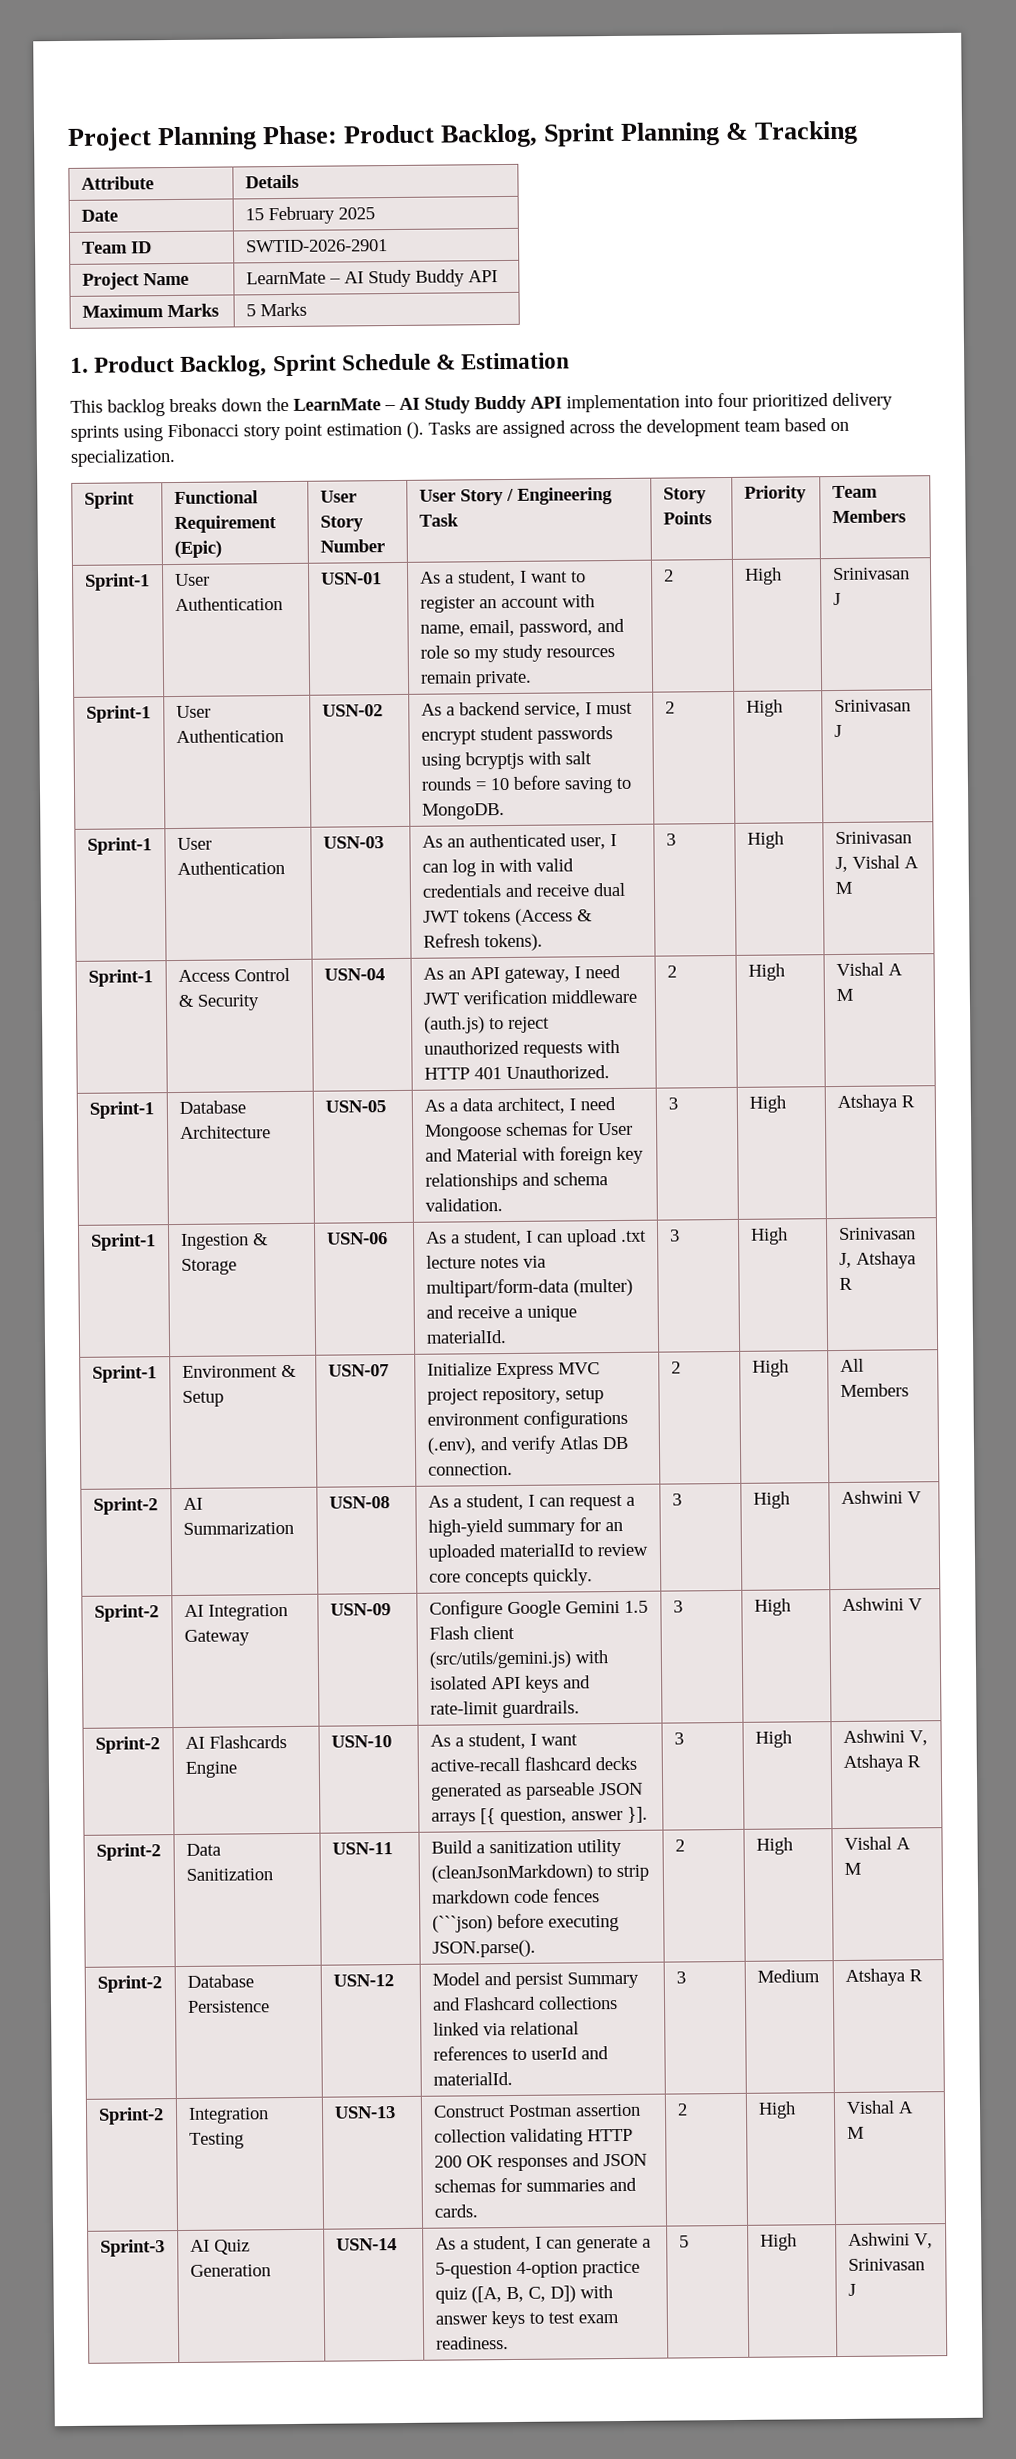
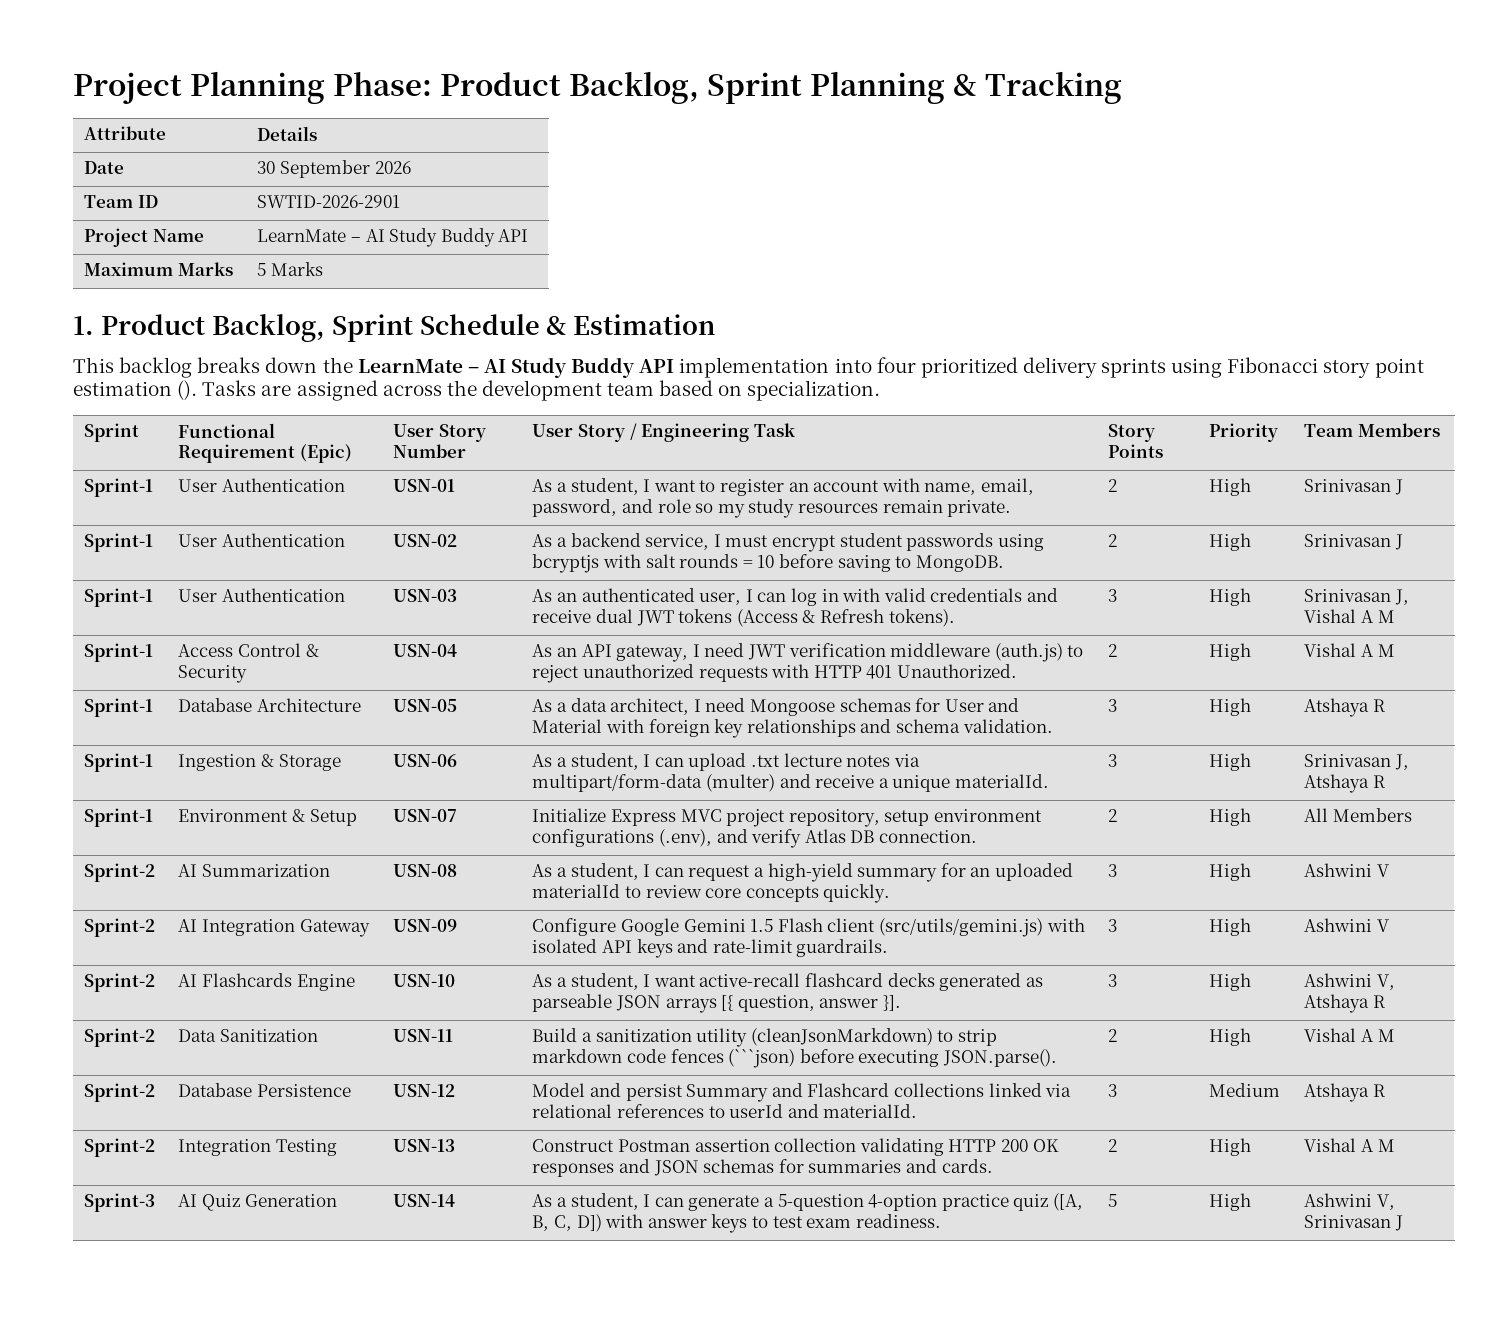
- Date | 15 February 2025
+ Date | 30 September 2026

